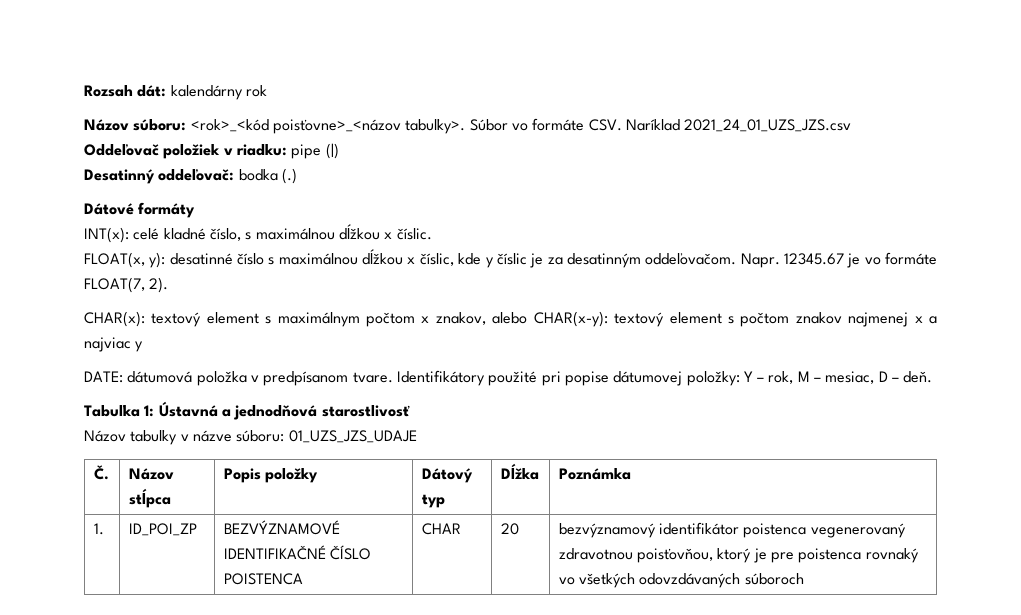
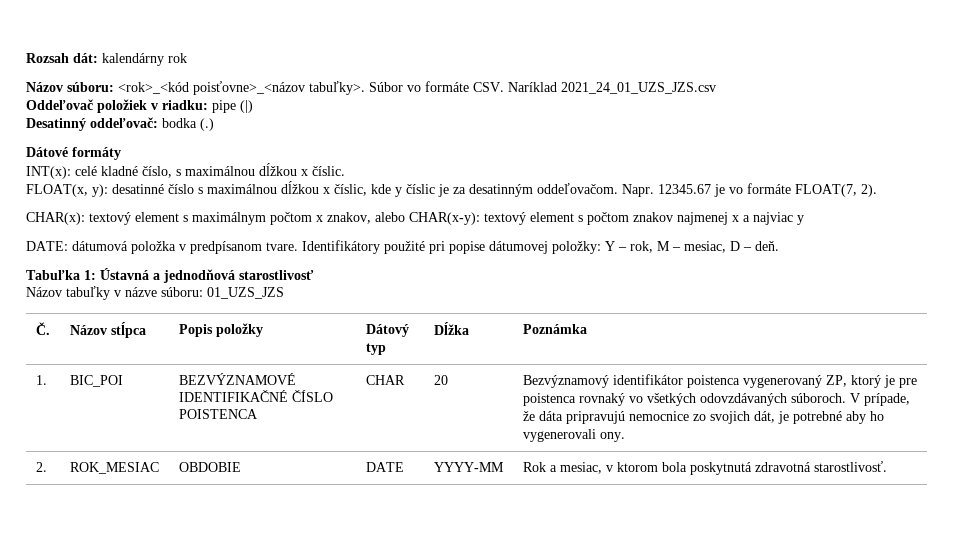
- Názov tabuľky v názve súboru: 01_UZS_JZS_UDAJE
+ Názov tabuľky v názve súboru: 01_UZS_JZS
- 1. | ID_POI_ZP | BEZVÝZNAMOVÉ IDENTIFIKAČNÉ ČÍSLO POISTENCA | CHAR | 20 | bezvýznamový identifikátor poistenca vegenerovaný zdravotnou poisťovňou, ktorý je pre poistenca rovnaký vo všetkých odovzdávaných súboroch
+ 1. | BIC_POI | BEZVÝZNAMOVÉ IDENTIFIKAČNÉ ČÍSLO POISTENCA | CHAR | 20 | Bezvýznamový identifikátor poistenca vygenerovaný ZP, ktorý je pre poistenca rovnaký vo všetkých odovzdávaných súboroch. V prípade, že dáta pripravujú nemocnice zo svojich dát, je potrebné aby ho vygenerovali ony.
+ 2. | ROK_MESIAC | OBDOBIE | DATE | YYYY-MM | Rok a mesiac, v ktorom bola poskytnutá zdravotná starostlivosť.

